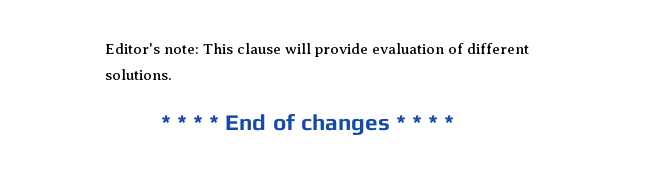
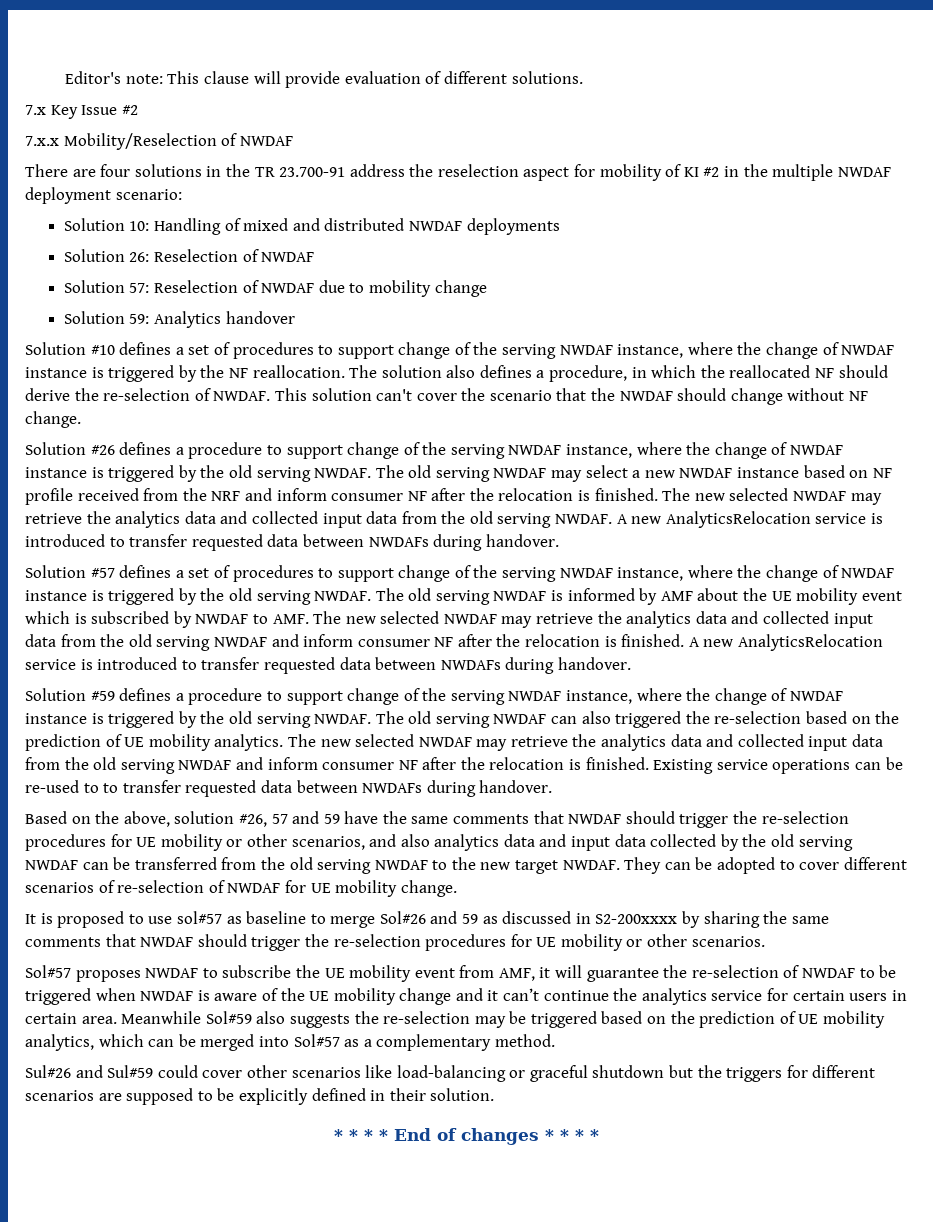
+ 7.x Key Issue #2
+ 7.x.x Mobility/Reselection of NWDAF
+ There are four solutions in the TR 23.700-91 address the reselection aspect for mobility of KI #2 in the multiple NWDAF deployment scenario:
+ Solution 10: Handling of mixed and distributed NWDAF deployments
+ Solution 26: Reselection of NWDAF
+ Solution 57: Reselection of NWDAF due to mobility change
+ Solution 59: Analytics handover
+ Solution #10 defines a set of procedures to support change of the serving NWDAF instance, where the change of NWDAF instance is triggered by the NF reallocation. The solution also defines a procedure, in which the reallocated NF should derive the re-selection of NWDAF. This solution can't cover the scenario that the NWDAF should change without NF change.
+ Solution #26 defines a procedure to support change of the serving NWDAF instance, where the change of NWDAF instance is triggered by the old serving NWDAF. The old serving NWDAF may select a new NWDAF instance based on NF profile received from the NRF and inform consumer NF after the relocation is finished. The new selected NWDAF may retrieve the analytics data and collected input data from the old serving NWDAF. A new AnalyticsRelocation service is introduced to transfer requested data between NWDAFs during handover.
+ Solution #57 defines a set of procedures to support change of the serving NWDAF instance, where the change of NWDAF instance is triggered by the old serving NWDAF. The old serving NWDAF is informed by AMF about the UE mobility event which is subscribed by NWDAF to AMF. The new selected NWDAF may retrieve the analytics data and collected input data from the old serving NWDAF and inform consumer NF after the relocation is finished. A new AnalyticsRelocation service is introduced to transfer requested data between NWDAFs during handover.
+ Solution #59 defines a procedure to support change of the serving NWDAF instance, where the change of NWDAF instance is triggered by the old serving NWDAF. The old serving NWDAF can also triggered the re-selection based on the prediction of UE mobility analytics. The new selected NWDAF may retrieve the analytics data and collected input data from the old serving NWDAF and inform consumer NF after the relocation is finished. Existing service operations can be re-used to to transfer requested data between NWDAFs during handover.
+ Based on the above, solution #26, 57 and 59 have the same comments that NWDAF should trigger the re-selection procedures for UE mobility or other scenarios, and also analytics data and input data collected by the old serving NWDAF can be transferred from the old serving NWDAF to the new target NWDAF. They can be adopted to cover different scenarios of re-selection of NWDAF for UE mobility change.
+ It is proposed to use sol#57 as baseline to merge Sol#26 and 59 as discussed in S2-200xxxx by sharing the same comments that NWDAF should trigger the re-selection procedures for UE mobility or other scenarios.
+ Sol#57 proposes NWDAF to subscribe the UE mobility event from AMF, it will guarantee the re-selection of NWDAF to be triggered when NWDAF is aware of the UE mobility change and it can’t continue the analytics service for certain users in certain area. Meanwhile Sol#59 also suggests the re-selection may be triggered based on the prediction of UE mobility analytics, which can be merged into Sol#57 as a complementary method.
+ Sul#26 and Sul#59 could cover other scenarios like load-balancing or graceful shutdown but the triggers for different scenarios are supposed to be explicitly defined in their solution.

